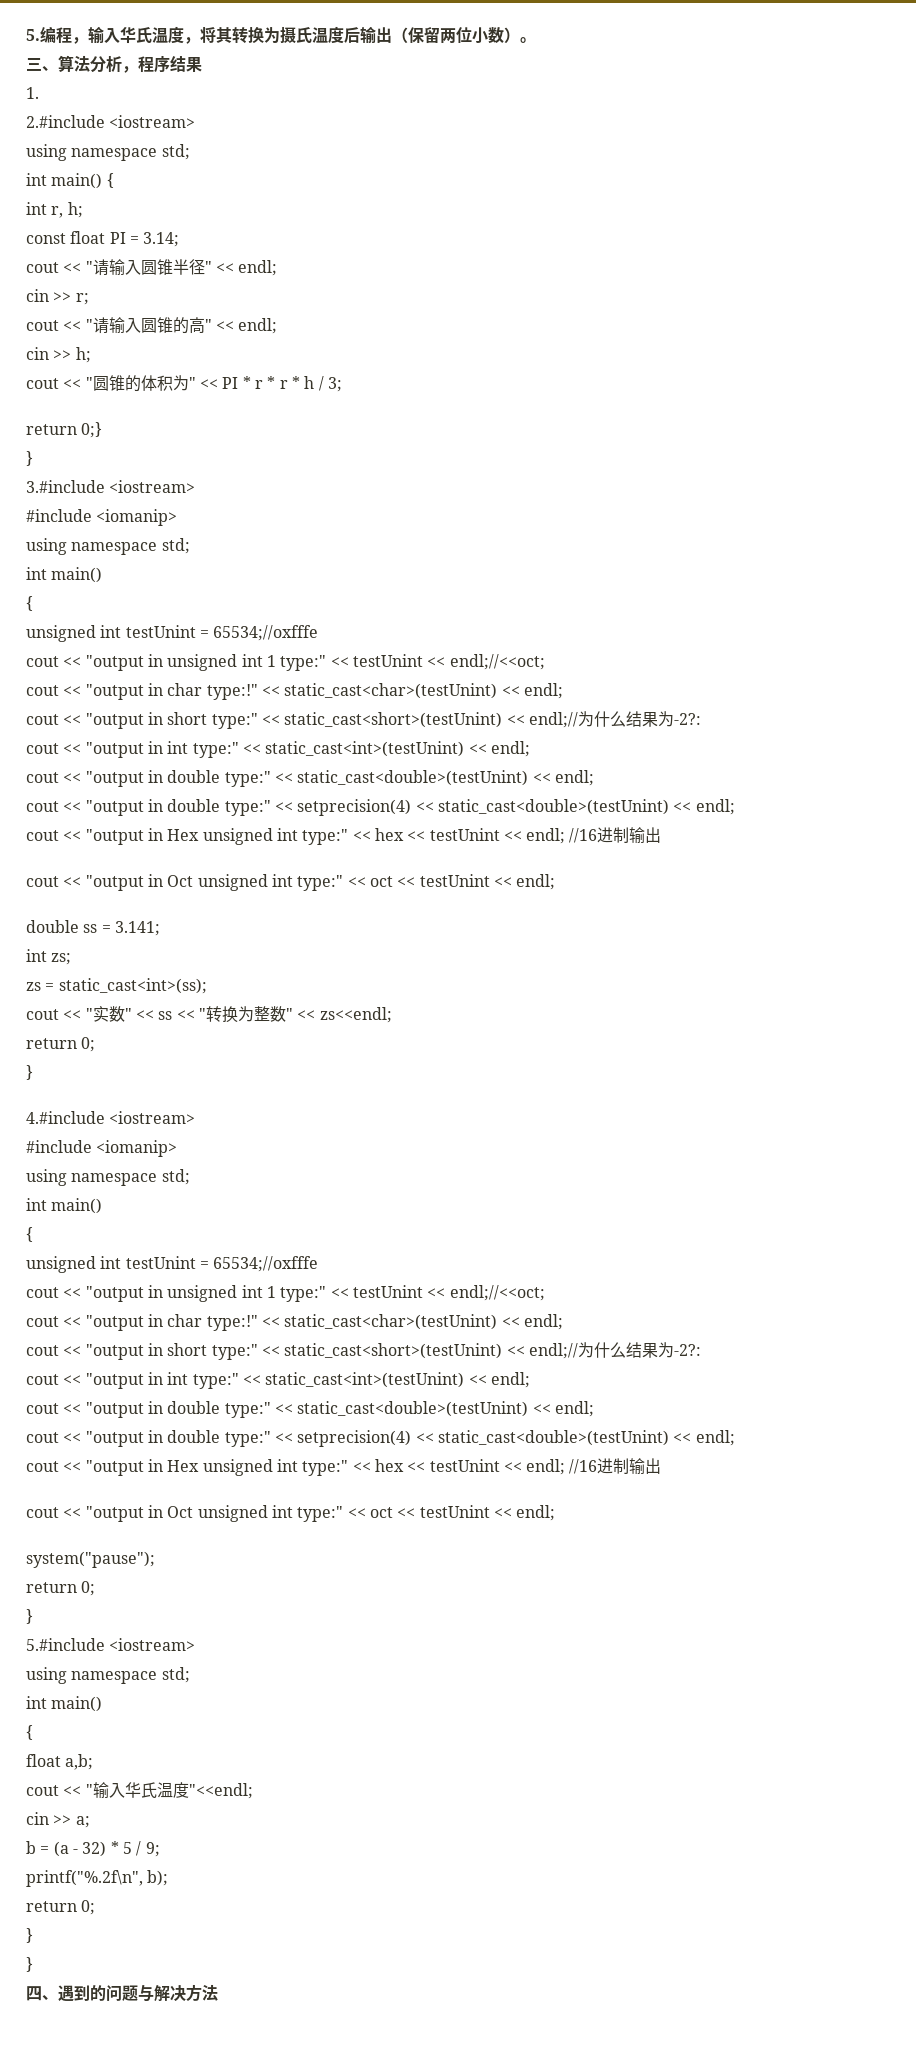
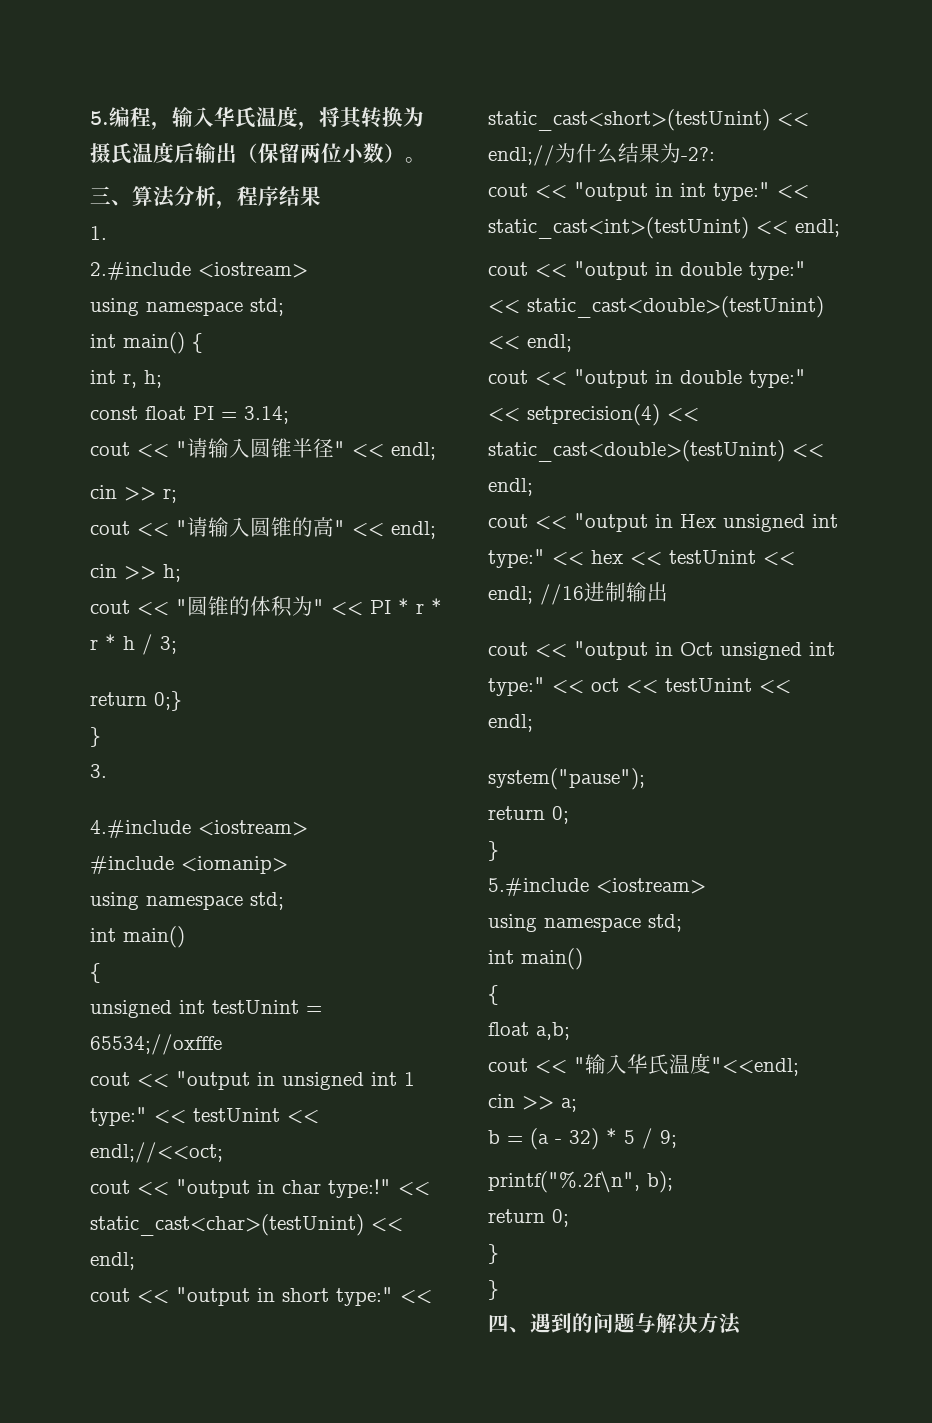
- 3.#include <iostream>
- #include <iomanip>
- using namespace std;
- int main()
- {
- unsigned int testUnint = 65534;//oxfffe
- cout << "output in unsigned int 1 type:" << testUnint << endl;//<<oct;
- cout << "output in char type:!" << static_cast<char>(testUnint) << endl;
- cout << "output in short type:" << static_cast<short>(testUnint) << endl;//为什么结果为-2?:
- cout << "output in int type:" << static_cast<int>(testUnint) << endl;
- cout << "output in double type:" << static_cast<double>(testUnint) << endl;
- cout << "output in double type:" << setprecision(4) << static_cast<double>(testUnint) << endl;
- cout << "output in Hex unsigned int type:" << hex << testUnint << endl; //16进制输出
- cout << "output in Oct unsigned int type:" << oct << testUnint << endl;
- double ss = 3.141;
- int zs;
- zs = static_cast<int>(ss);
- cout << "实数" << ss << "转换为整数" << zs<<endl;
- return 0;
- }
+ 3.

